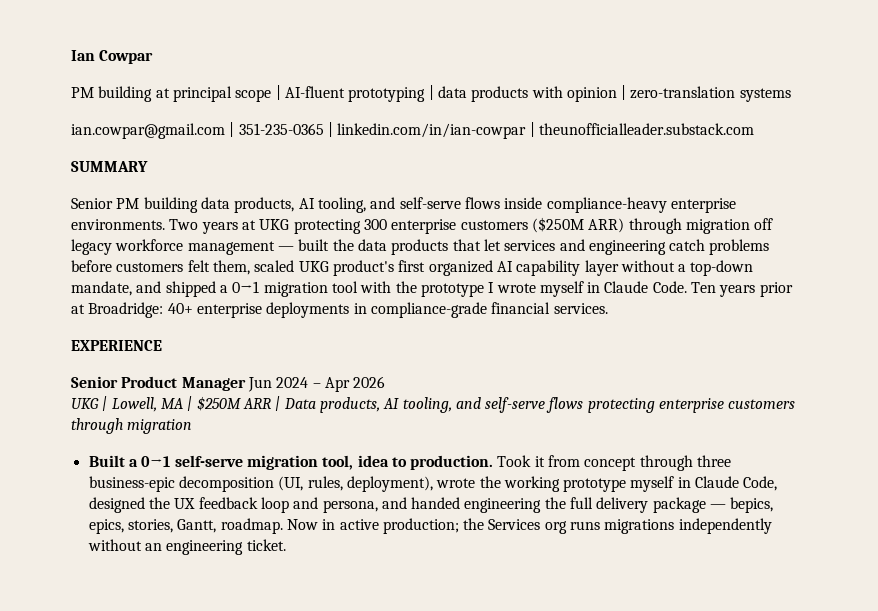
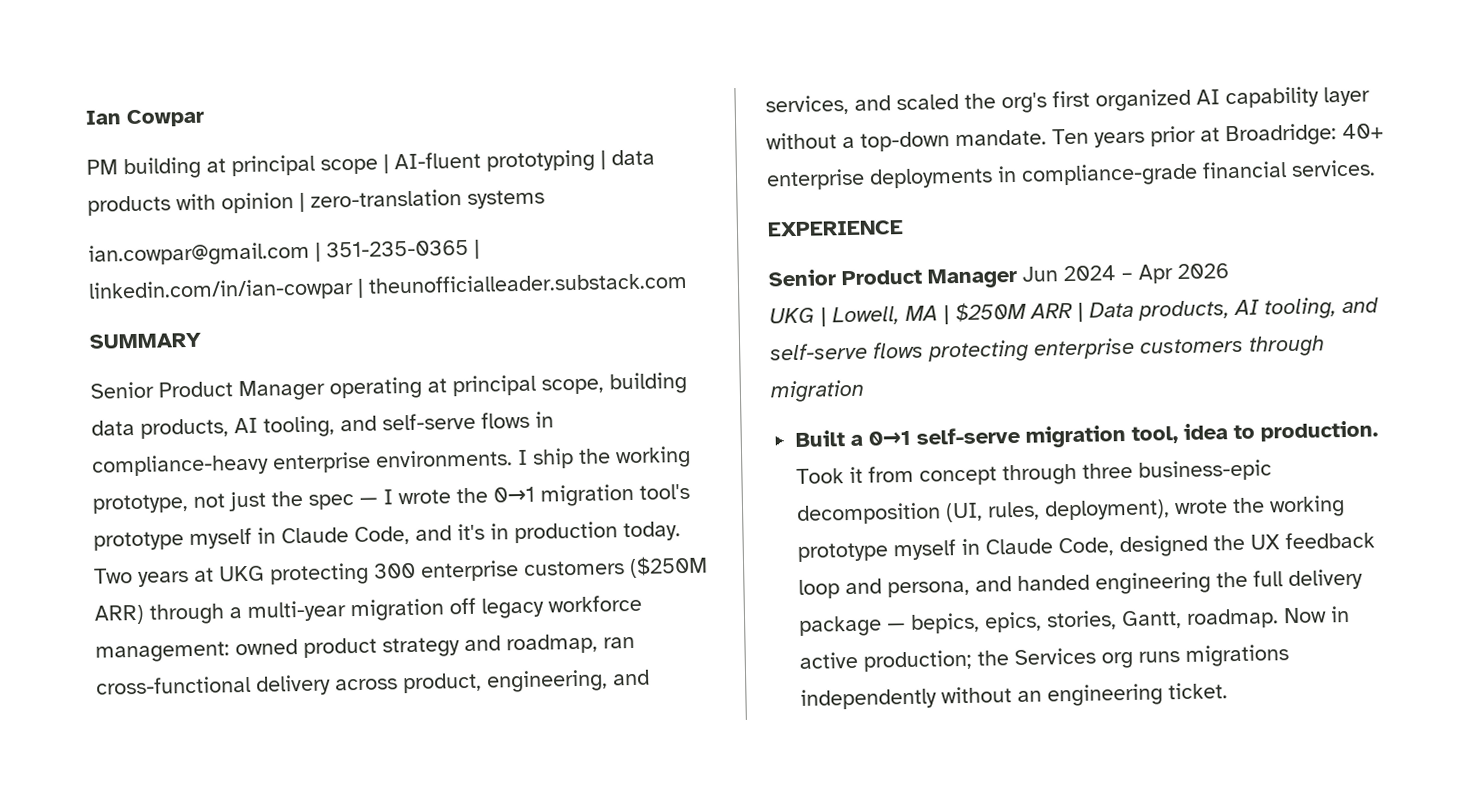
- Senior PM building data products, AI tooling, and self-serve flows inside compliance-heavy enterprise environments.
+ Senior Product Manager operating at principal scope, building data products, AI tooling, and self-serve flows in compliance-heavy enterprise environments.
+ I ship the working prototype, not just the spec — I wrote the 0→1 migration tool's prototype myself in Claude Code, and it's in production today.
- Two years at UKG protecting 300 enterprise customers ($250M ARR) through migration off legacy workforce management — built the data products that let services and engineering catch problems before customers felt them, scaled UKG product's first organized AI capability layer without a top-down mandate, and shipped a 0→1 migration tool with the prototype I wrote myself in Claude Code.
+ Two years at UKG protecting 300 enterprise customers ($250M ARR) through a multi-year migration off legacy workforce management: owned product strategy and roadmap, ran cross-functional delivery across product, engineering, and services, and scaled the org's first organized AI capability layer without a top-down mandate.

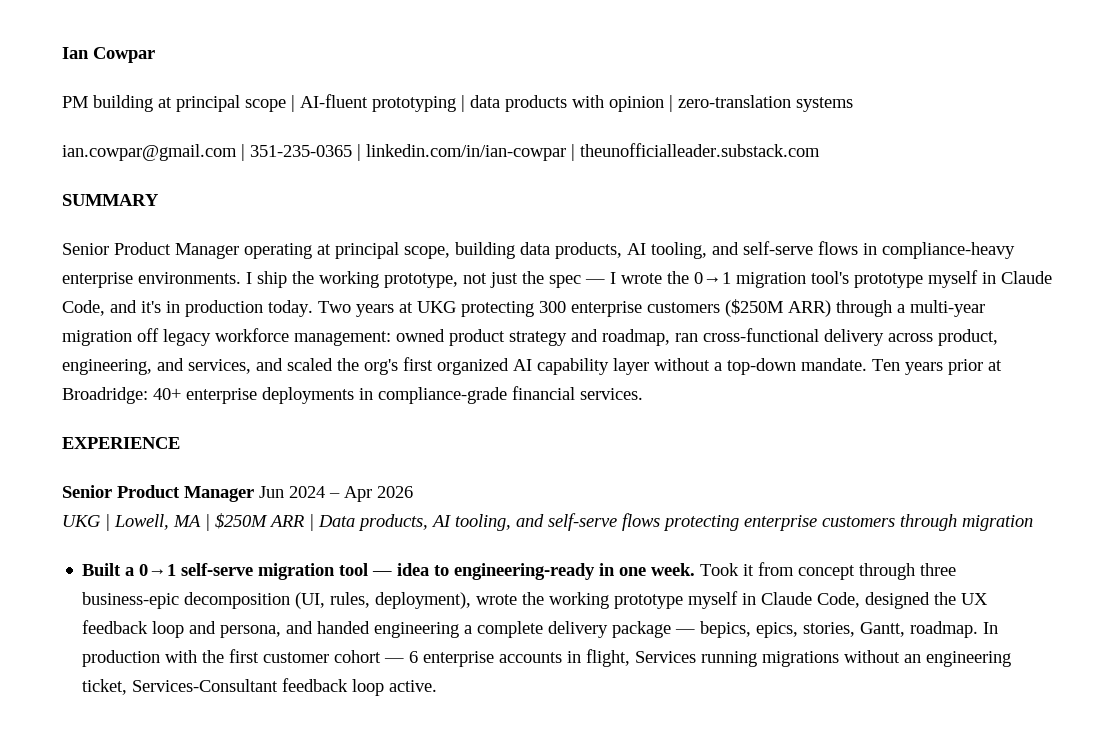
- Built a 0→1 self-serve migration tool, idea to production.
+ Built a 0→1 self-serve migration tool — idea to engineering-ready in one week.
- Took it from concept through three business-epic decomposition (UI, rules, deployment), wrote the working prototype myself in Claude Code, designed the UX feedback loop and persona, and handed engineering the full delivery package — bepics, epics, stories, Gantt, roadmap.
+ Took it from concept through three business-epic decomposition (UI, rules, deployment), wrote the working prototype myself in Claude Code, designed the UX feedback loop and persona, and handed engineering a complete delivery package — bepics, epics, stories, Gantt, roadmap.
- Now in active production; the Services org runs migrations independently without an engineering ticket.
+ In production with the first customer cohort — 6 enterprise accounts in flight, Services running migrations without an engineering ticket, Services-Consultant feedback loop active.

